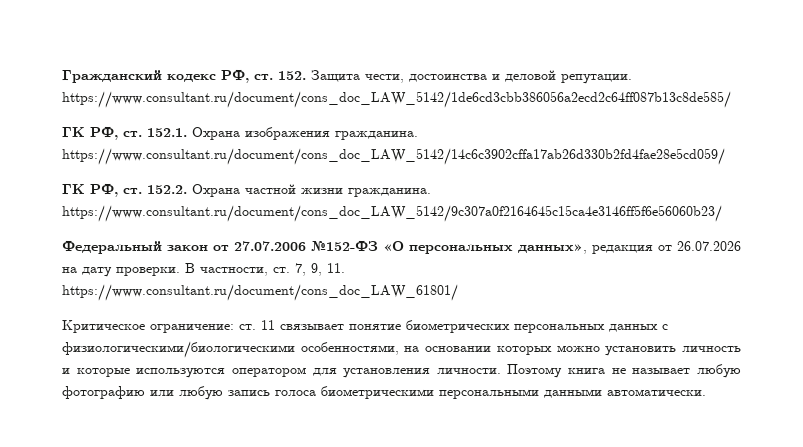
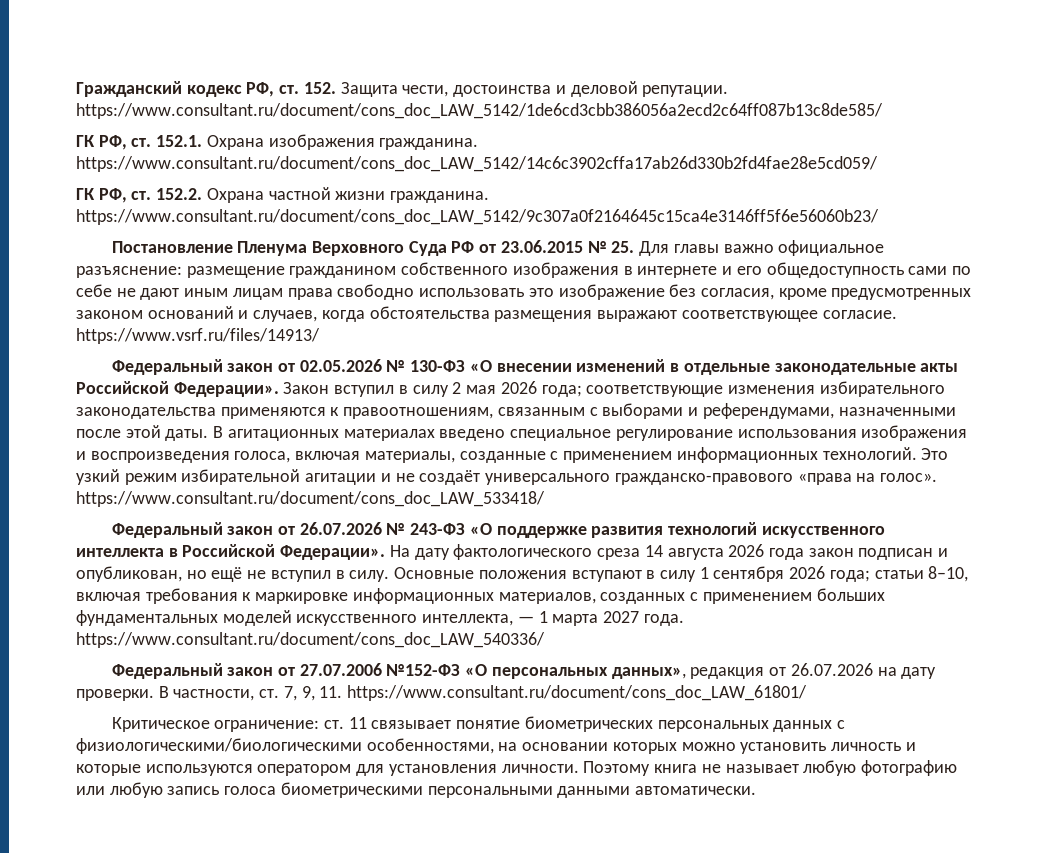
+ Постановление Пленума Верховного Суда РФ от 23.06.2015 № 25. Для главы важно официальное разъяснение: размещение гражданином собственного изображения в интернете и его общедоступность сами по себе не дают иным лицам права свободно использовать это изображение без согласия, кроме предусмотренных законом оснований и случаев, когда обстоятельства размещения выражают соответствующее согласие. https://www.vsrf.ru/files/14913/
+ Федеральный закон от 02.05.2026 № 130-ФЗ «О внесении изменений в отдельные законодательные акты Российской Федерации». Закон вступил в силу 2 мая 2026 года; соответствующие изменения избирательного законодательства применяются к правоотношениям, связанным с выборами и референдумами, назначенными после этой даты. В агитационных материалах введено специальное регулирование использования изображения и воспроизведения голоса, включая материалы, созданные с применением информационных технологий. Это узкий режим избирательной агитации и не создаёт универсального гражданско-правового «права на голос». https://www.consultant.ru/document/cons_doc_LAW_533418/
+ Федеральный закон от 26.07.2026 № 243-ФЗ «О поддержке развития технологий искусственного интеллекта в Российской Федерации». На дату фактологического среза 14 августа 2026 года закон подписан и опубликован, но ещё не вступил в силу. Основные положения вступают в силу 1 сентября 2026 года; статьи 8–10, включая требования к маркировке информационных материалов, созданных с применением больших фундаментальных моделей искусственного интеллекта, — 1 марта 2027 года. https://www.consultant.ru/document/cons_doc_LAW_540336/

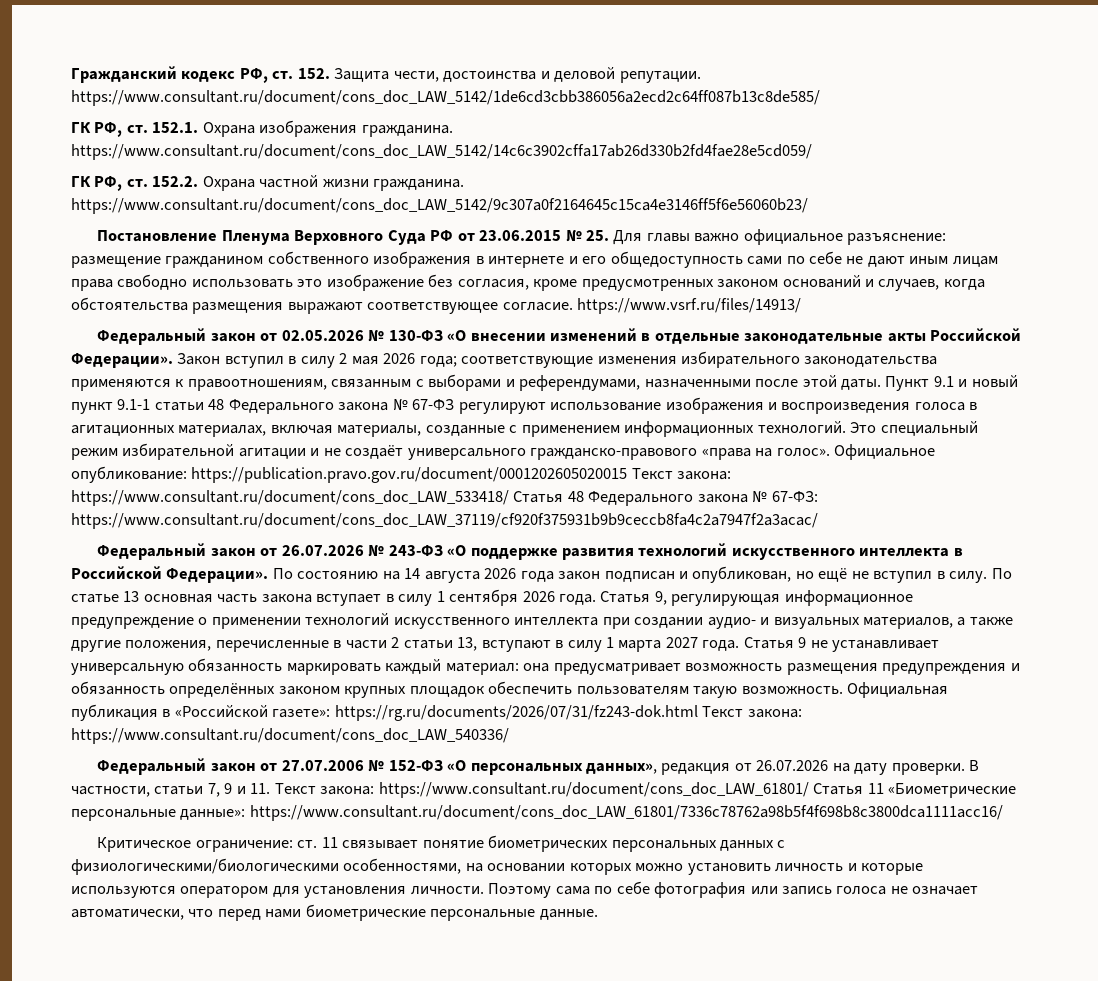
- В агитационных материалах введено специальное регулирование использования изображения и воспроизведения голоса, включая материалы, созданные с применением информационных технологий.
+ Пункт 9.1 и новый пункт 9.1-1 статьи 48 Федерального закона № 67-ФЗ регулируют использование изображения и воспроизведения голоса в агитационных материалах, включая материалы, созданные с применением информационных технологий.
- Это узкий режим избирательной агитации и не создаёт универсального гражданско-правового «права на голос». https://www.consultant.ru/document/cons_doc_LAW_533418/
+ Это специальный режим избирательной агитации и не создаёт универсального гражданско-правового «права на голос». Официальное опубликование: https://publication.pravo.gov.ru/document/0001202605020015 Текст закона: https://www.consultant.ru/document/cons_doc_LAW_533418/ Статья 48 Федерального закона № 67-ФЗ: https://www.consultant.ru/document/cons_doc_LAW_37119/cf920f375931b9b9ceccb8fa4c2a7947f2a3acac/
- На дату фактологического среза 14 августа 2026 года закон подписан и опубликован, но ещё не вступил в силу.
+ По состоянию на 14 августа 2026 года закон подписан и опубликован, но ещё не вступил в силу.
- Основные положения вступают в силу 1 сентября 2026 года; статьи 8–10, включая требования к маркировке информационных материалов, созданных с применением больших фундаментальных моделей искусственного интеллекта, — 1 марта 2027 года. https://www.consultant.ru/document/cons_doc_LAW_540336/
+ По статье 13 основная часть закона вступает в силу 1 сентября 2026 года. Статья 9, регулирующая информационное предупреждение о применении технологий искусственного интеллекта при создании аудио- и визуальных материалов, а также другие положения, перечисленные в части 2 статьи 13, вступают в силу 1 марта 2027 года. Статья 9 не устанавливает универсальную обязанность маркировать каждый материал: она предусматривает возможность размещения предупреждения и обязанность определённых законом крупных площадок обеспечить пользователям такую возможность. Официальная публикация в «Российской газете»: https://rg.ru/documents/2026/07/31/fz243-dok.html Текст закона: https://www.consultant.ru/document/cons_doc_LAW_540336/
- Федеральный закон от 27.07.2006 №152-ФЗ «О персональных данных», редакция от 26.07.2026 на дату проверки.
+ Федеральный закон от 27.07.2006 № 152-ФЗ «О персональных данных», редакция от 26.07.2026 на дату проверки.
- В частности, ст. 7, 9, 11. https://www.consultant.ru/document/cons_doc_LAW_61801/
+ В частности, статьи 7, 9 и 11. Текст закона: https://www.consultant.ru/document/cons_doc_LAW_61801/ Статья 11 «Биометрические персональные данные»: https://www.consultant.ru/document/cons_doc_LAW_61801/7336c78762a98b5f4f698b8c3800dca1111acc16/
- Поэтому книга не называет любую фотографию или любую запись голоса биометрическими персональными данными автоматически.
+ Поэтому сама по себе фотография или запись голоса не означает автоматически, что перед нами биометрические персональные данные.

